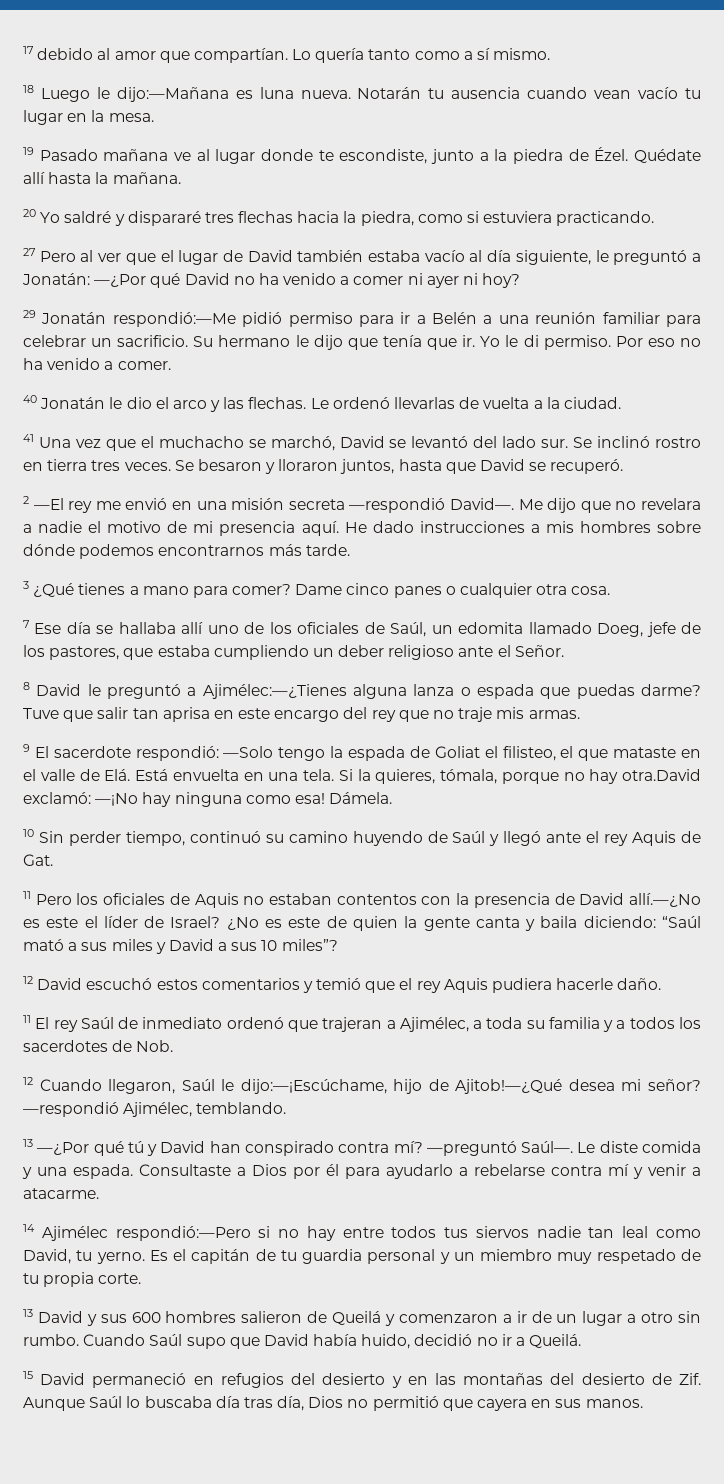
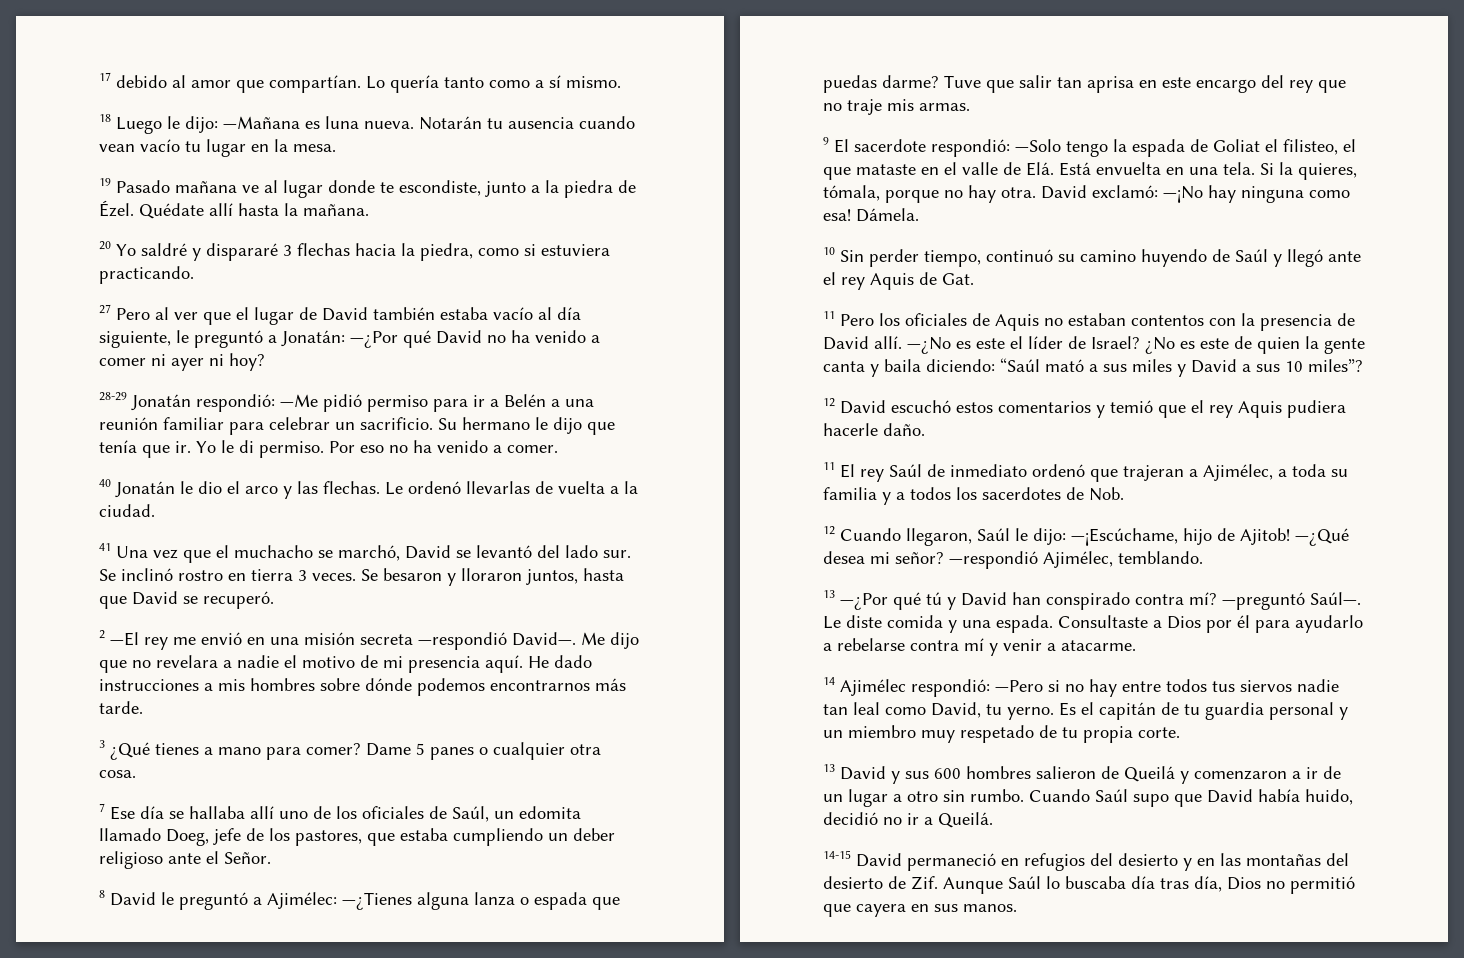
- 18 Luego le dijo:—Mañana es luna nueva.
+ 18 Luego le dijo: —Mañana es luna nueva.
- 20 Yo saldré y dispararé tres flechas hacia la piedra, como si estuviera practicando.
+ 20 Yo saldré y dispararé 3 flechas hacia la piedra, como si estuviera practicando.
- 29 Jonatán respondió:—Me pidió permiso para ir a Belén a una reunión familiar para celebrar un sacrificio.
+ 28-29 Jonatán respondió: —Me pidió permiso para ir a Belén a una reunión familiar para celebrar un sacrificio.
- Se inclinó rostro en tierra tres veces.
+ Se inclinó rostro en tierra 3 veces.
- Dame cinco panes o cualquier otra cosa.
+ Dame 5 panes o cualquier otra cosa.
- 8 David le preguntó a Ajimélec:—¿Tienes alguna lanza o espada que puedas darme?
+ 8 David le preguntó a Ajimélec: —¿Tienes alguna lanza o espada que puedas darme?
- Si la quieres, tómala, porque no hay otra.David exclamó: —¡No hay ninguna como esa!
+ Si la quieres, tómala, porque no hay otra. David exclamó: —¡No hay ninguna como esa!
- 11 Pero los oficiales de Aquis no estaban contentos con la presencia de David allí.—¿No es este el líder de Israel?
+ 11 Pero los oficiales de Aquis no estaban contentos con la presencia de David allí. —¿No es este el líder de Israel?
- 12 Cuando llegaron, Saúl le dijo:—¡Escúchame, hijo de Ajitob!—¿Qué desea mi señor?
+ 12 Cuando llegaron, Saúl le dijo: —¡Escúchame, hijo de Ajitob! —¿Qué desea mi señor?
- 14 Ajimélec respondió:—Pero si no hay entre todos tus siervos nadie tan leal como David, tu yerno.
+ 14 Ajimélec respondió: —Pero si no hay entre todos tus siervos nadie tan leal como David, tu yerno.
- 15 David permaneció en refugios del desierto y en las montañas del desierto de Zif. Aunque Saúl lo buscaba día tras día, Dios no permitió que cayera en sus manos.
+ 14-15 David permaneció en refugios del desierto y en las montañas del desierto de Zif. Aunque Saúl lo buscaba día tras día, Dios no permitió que cayera en sus manos.

